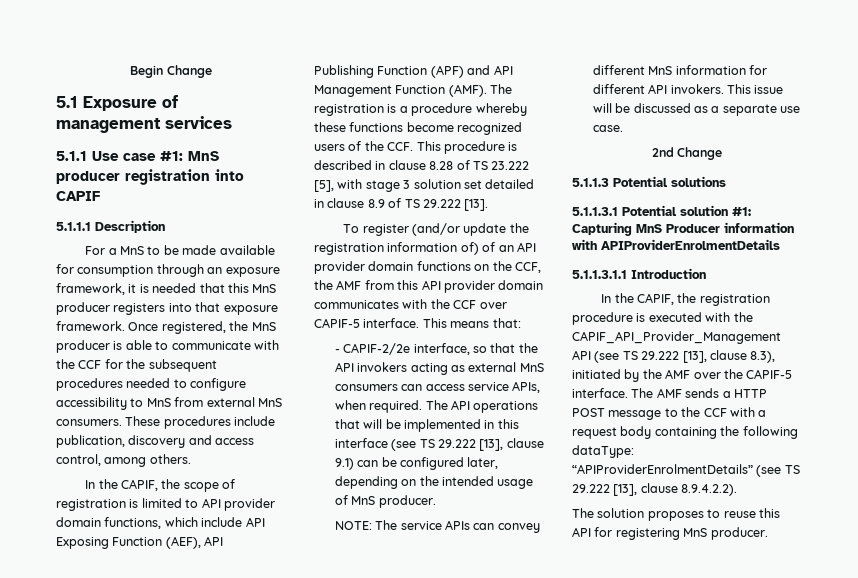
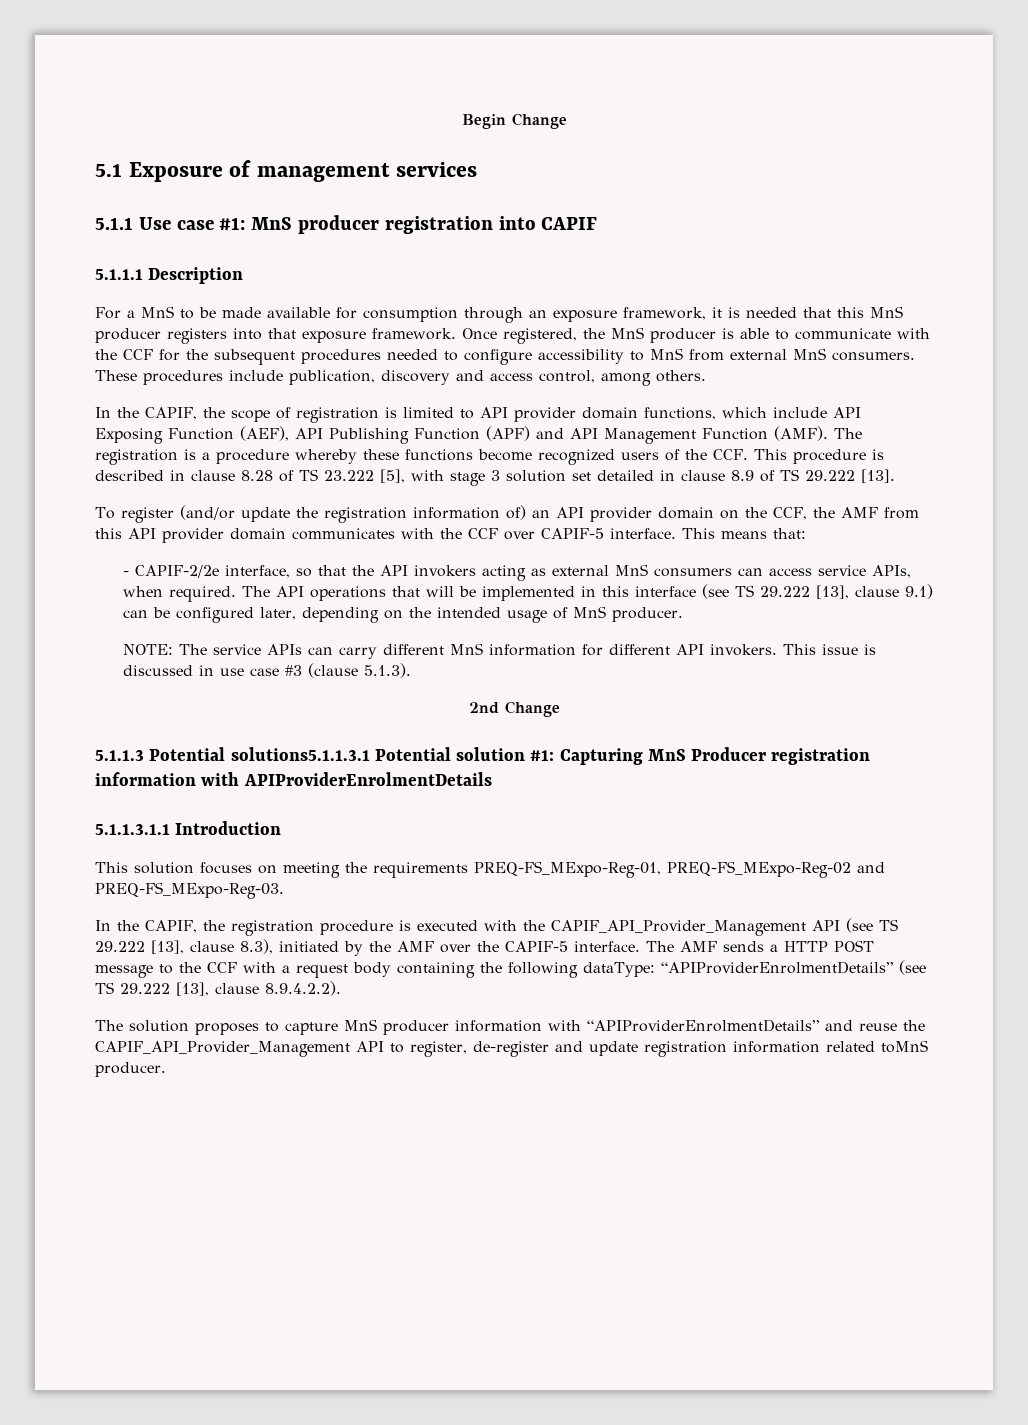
- To register (and/or update the registration information of) of an API provider domain functions on the CCF, the AMF from this API provider domain communicates with the CCF over CAPIF-5 interface.
+ To register (and/or update the registration information of) an API provider domain on the CCF, the AMF from this API provider domain communicates with the CCF over CAPIF-5 interface.
- NOTE: The service APIs can convey different MnS information for different API invokers.
+ NOTE: The service APIs can carry different MnS information for different API invokers.
- This issue will be discussed as a separate use case.
+ This issue is discussed in use case #3 (clause 5.1.3).
- 5.1.1.3 Potential solutions
- 5.1.1.3.1 Potential solution #1: Capturing MnS Producer information with APIProviderEnrolmentDetails
+ 5.1.1.3 Potential solutions5.1.1.3.1 Potential solution #1: Capturing MnS Producer registration information with APIProviderEnrolmentDetails
+ This solution focuses on meeting the requirements PREQ-FS_MExpo-Reg-01, PREQ-FS_MExpo-Reg-02 and PREQ-FS_MExpo-Reg-03.
- The solution proposes to reuse this API for registering MnS producer.
+ The solution proposes to capture MnS producer information with “APIProviderEnrolmentDetails” and reuse the CAPIF_API_Provider_Management API to register, de-register and update registration information related toMnS producer.

